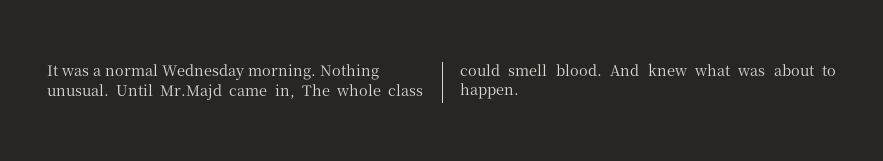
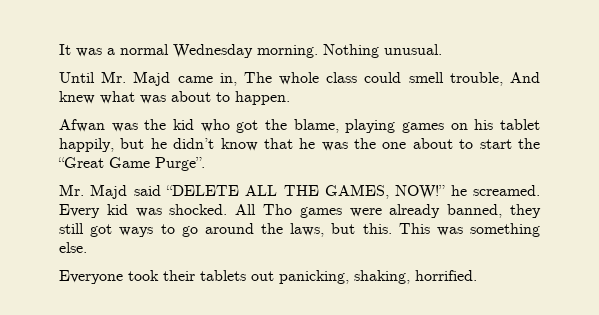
- Nothing unusual. Until Mr.Majd came in, The whole class could smell blood. And knew what was about to happen.
+ Nothing unusual.
+ Until Mr. Majd came in, The whole class could smell trouble, And knew what was about to happen.
+ Afwan was the kid who got the blame, playing games on his tablet happily, but he didn’t know that he was the one about to start the “Great Game Purge”.
+ Mr. Majd said “DELETE ALL THE GAMES, NOW!” he screamed. Every kid was shocked. All Tho games were already banned, they still got ways to go around the laws, but this. This was something else.
+ Everyone took their tablets out panicking, shaking, horrified.

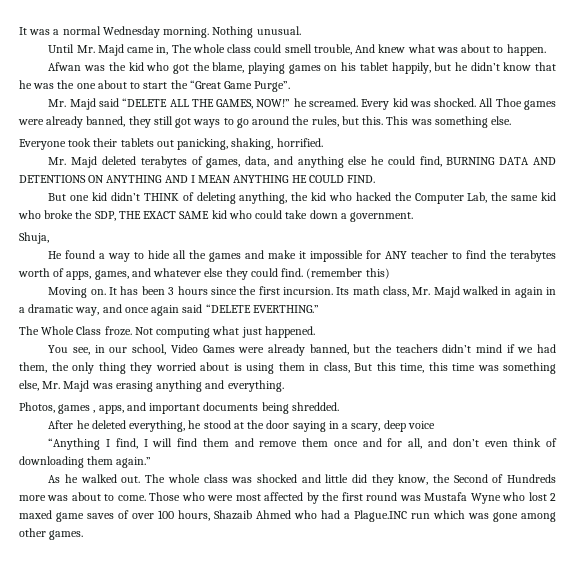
- All Tho games were already banned, they still got ways to go around the laws, but this.
+ All Thoe games were already banned, they still got ways to go around the rules, but this.
+ Mr. Majd deleted terabytes of games, data, and anything else he could find, BURNING DATA AND DETENTIONS ON ANYTHING AND I MEAN ANYTHING HE COULD FIND.
+ But one kid didn’t THINK of deleting anything, the kid who hacked the Computer Lab, the same kid who broke the SDP, THE EXACT SAME kid who could take down a government.
+ Shuja,
+ He found a way to hide all the games and make it impossible for ANY teacher to find the terabytes worth of apps, games, and whatever else they could find. (remember this)
+ Moving on. It has been 3 hours since the first incursion. Its math class, Mr. Majd walked in again in a dramatic way, and once again said “DELETE EVERTHING.”
+ The Whole Class froze. Not computing what just happened.
+ You see, in our school, Video Games were already banned, but the teachers didn’t mind if we had them, the only thing they worried about is using them in class, But this time, this time was something else, Mr. Majd was erasing anything and everything.
+ Photos, games , apps, and important documents being shredded.
+ After he deleted everything, he stood at the door saying in a scary, deep voice
+ “Anything I find, I will find them and remove them once and for all, and don’t even think of downloading them again.”
+ As he walked out. The whole class was shocked and little did they know, the Second of Hundreds more was about to come. Those who were most affected by the first round was Mustafa Wyne who lost 2 maxed game saves of over 100 hours, Shazaib Ahmed who had a Plague.INC run which was gone among other games.

